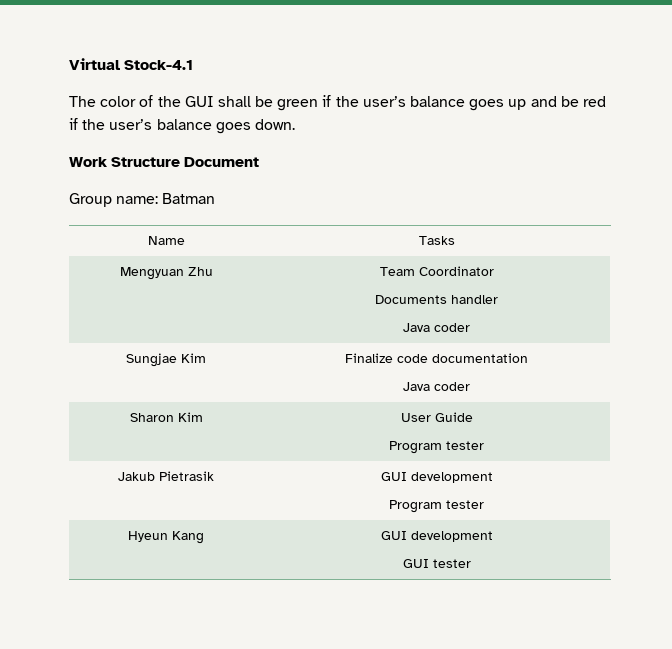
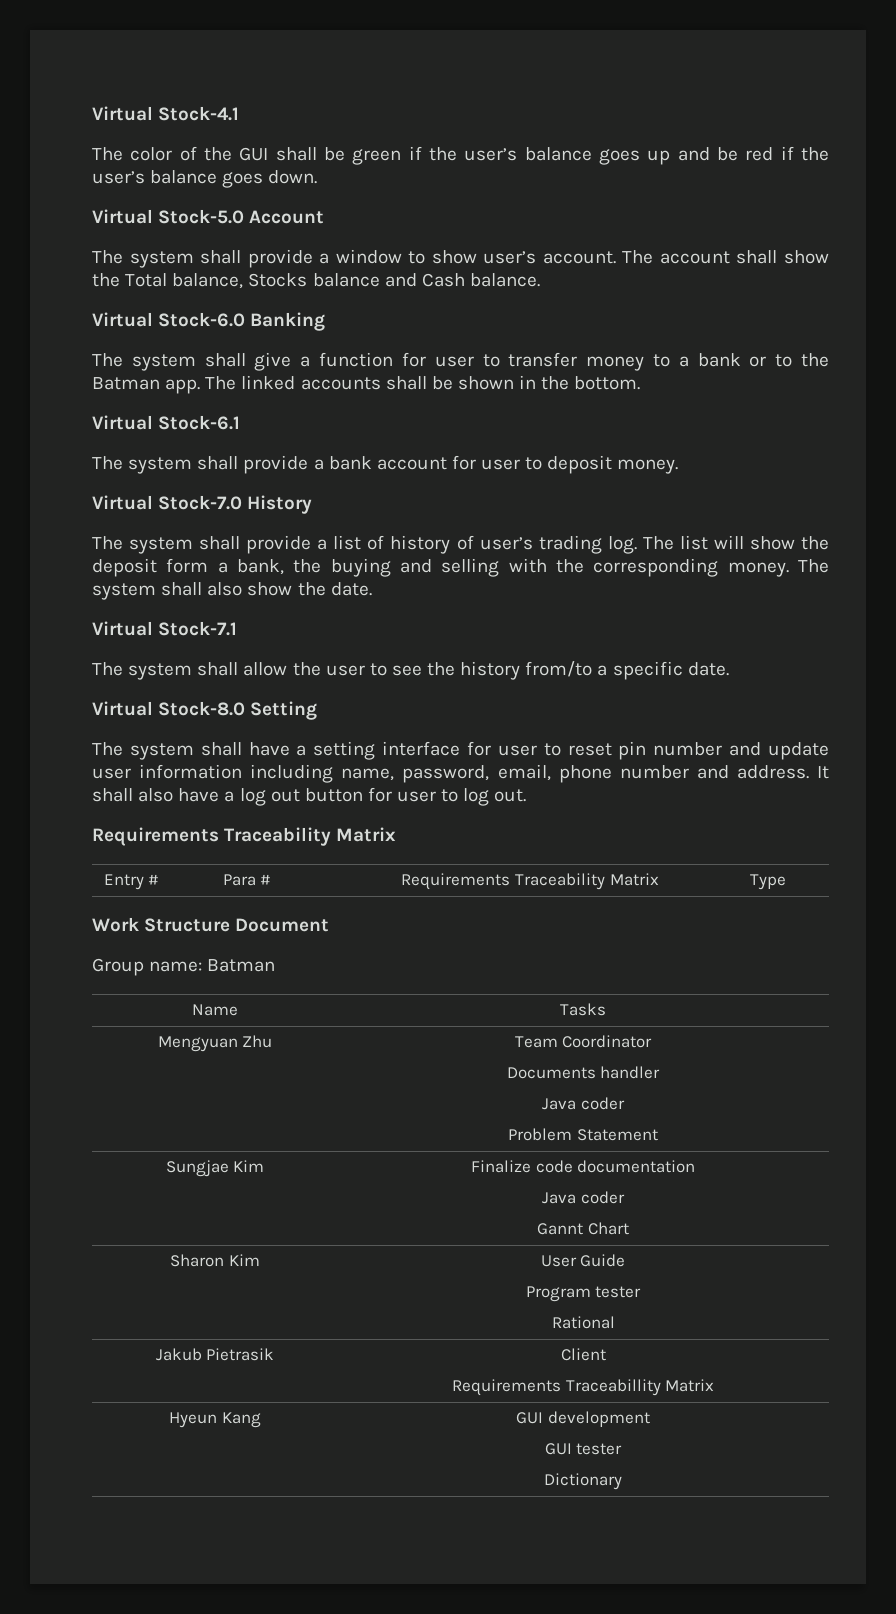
+ Virtual Stock-5.0 Account
+ The system shall provide a window to show user’s account. The account shall show the Total balance, Stocks balance and Cash balance.
+ Virtual Stock-6.0 Banking
+ The system shall give a function for user to transfer money to a bank or to the Batman app. The linked accounts shall be shown in the bottom.
+ Virtual Stock-6.1
+ The system shall provide a bank account for user to deposit money.
+ Virtual Stock-7.0 History
+ The system shall provide a list of history of user’s trading log. The list will show the deposit form a bank, the buying and selling with the corresponding money. The system shall also show the date.
+ Virtual Stock-7.1
+ The system shall allow the user to see the history from/to a specific date.
+ Virtual Stock-8.0 Setting
+ The system shall have a setting interface for user to reset pin number and update user information including name, password, email, phone number and address. It shall also have a log out button for user to log out.
+ Requirements Traceability Matrix
+ Entry # | Para # | Requirements Traceability Matrix | Type
  Mengyuan Zhu | Team Coordinator
  Documents handler
  Java coder
+ Problem Statement
  Sungjae Kim | Finalize code documentation
  Java coder
+ Gannt Chart
  Sharon Kim | User Guide
  Program tester
+ Rational
- Jakub Pietrasik | GUI development
- Program tester
+ Jakub Pietrasik | Client
+ Requirements Traceabillity Matrix
  Hyeun Kang | GUI development
  GUI tester
+ Dictionary

